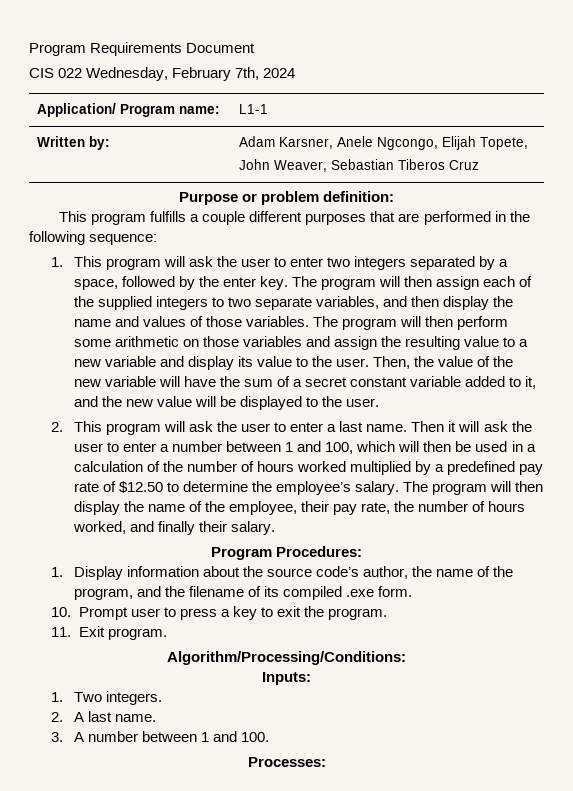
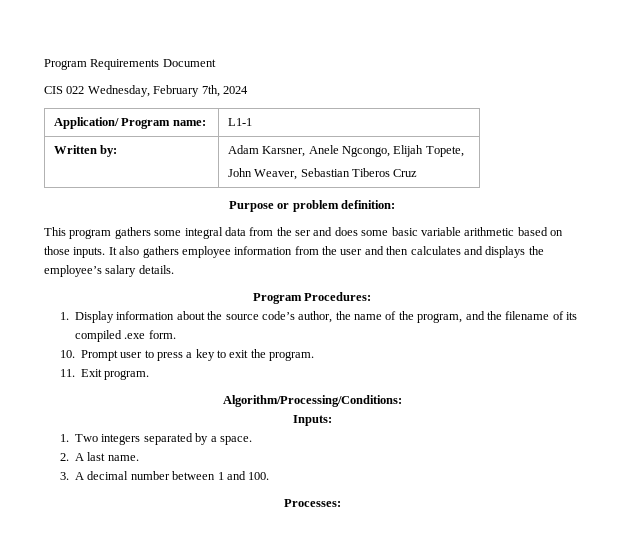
- This program fulfills a couple different purposes that are performed in the following sequence:
- 1. This program will ask the user to enter two integers separated by a space, followed by the enter key. The program will then assign each of the supplied integers to two separate variables, and then display the name and values of those variables. The program will then perform some arithmetic on those variables and assign the resulting value to a new variable and display its value to the user. Then, the value of the new variable will have the sum of a secret constant variable added to it, and the new value will be displayed to the user.
- 2. This program will ask the user to enter a last name. Then it will ask the user to enter a number between 1 and 100, which will then be used in a calculation of the number of hours worked multiplied by a predefined pay rate of $12.50 to determine the employee’s salary. The program will then display the name of the employee, their pay rate, the number of hours worked, and finally their salary.
+ This program gathers some integral data from the ser and does some basic variable arithmetic based on those inputs. It also gathers employee information from the user and then calculates and displays the employee’s salary details.
- 1. Two integers.
+ 1. Two integers separated by a space.
- 3. A number between 1 and 100.
+ 3. A decimal number between 1 and 100.

